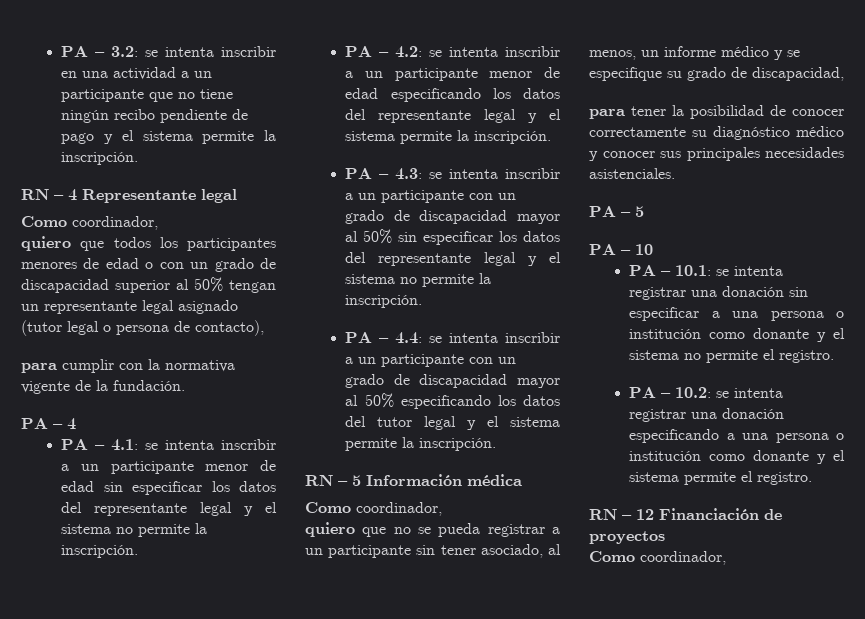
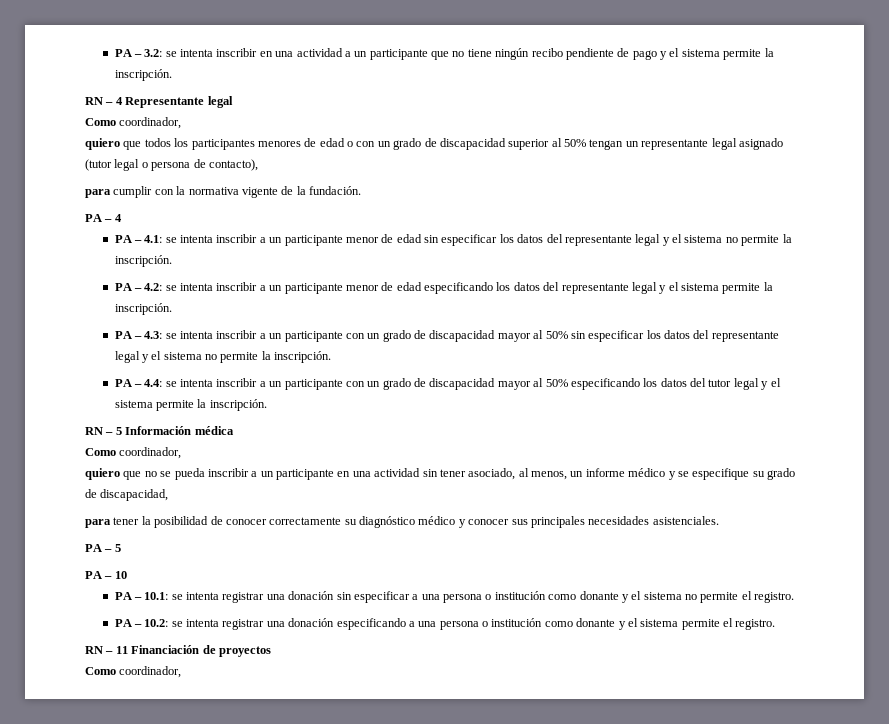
- quiero que no se pueda registrar a un participante sin tener asociado, al menos, un informe médico y se especifique su grado de discapacidad,
+ quiero que no se pueda inscribir a un participante en una actividad sin tener asociado, al menos, un informe médico y se especifique su grado de discapacidad,
- RN – 12 Financiación de proyectos
+ RN – 11 Financiación de proyectos

